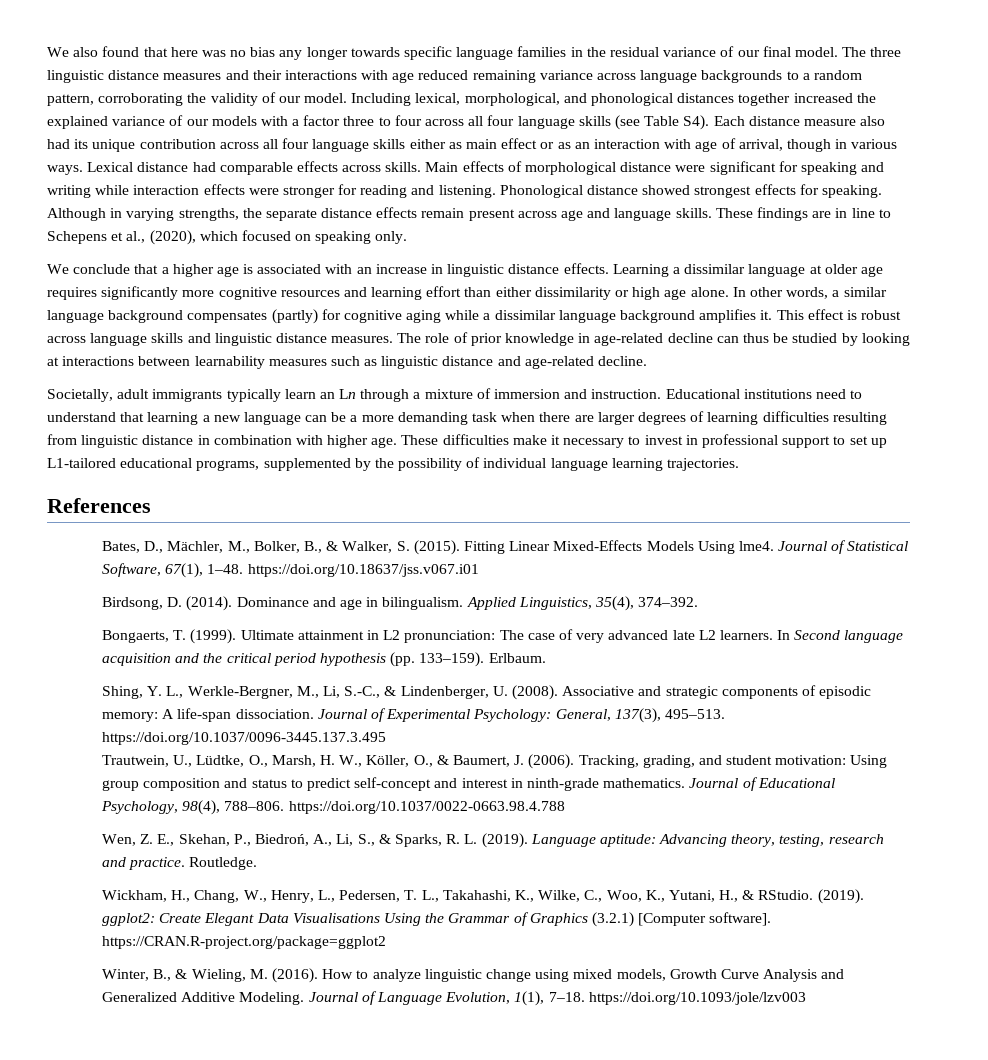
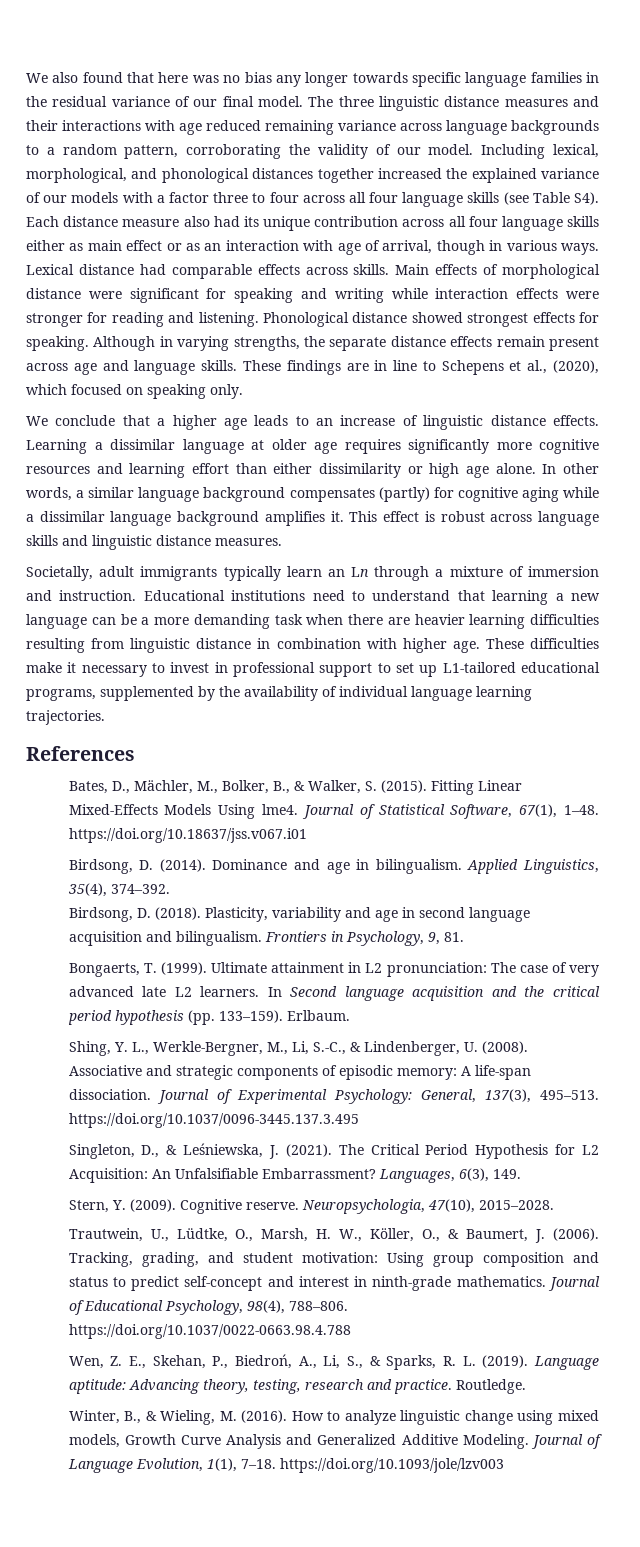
- We conclude that a higher age is associated with an increase in linguistic distance effects.
+ We conclude that a higher age leads to an increase of linguistic distance effects.
- The role of prior knowledge in age-related decline can thus be studied by looking at interactions between learnability measures such as linguistic distance and age-related decline.
- Educational institutions need to understand that learning a new language can be a more demanding task when there are larger degrees of learning difficulties resulting from linguistic distance in combination with higher age.
+ Educational institutions need to understand that learning a new language can be a more demanding task when there are heavier learning difficulties resulting from linguistic distance in combination with higher age.
- These difficulties make it necessary to invest in professional support to set up L1-tailored educational programs, supplemented by the possibility of individual language learning trajectories.
+ These difficulties make it necessary to invest in professional support to set up L1-tailored educational programs, supplemented by the availability of individual language learning trajectories.
+ Birdsong, D. (2018). Plasticity, variability and age in second language acquisition and bilingualism. Frontiers in Psychology, 9, 81.
+ Singleton, D., & Leśniewska, J. (2021). The Critical Period Hypothesis for L2 Acquisition: An Unfalsifiable Embarrassment? Languages, 6(3), 149.
+ Stern, Y. (2009). Cognitive reserve. Neuropsychologia, 47(10), 2015–2028.
- Wickham, H., Chang, W., Henry, L., Pedersen, T. L., Takahashi, K., Wilke, C., Woo, K., Yutani, H., & RStudio. (2019). ggplot2: Create Elegant Data Visualisations Using the Grammar of Graphics (3.2.1) [Computer software]. https://CRAN.R-project.org/package=ggplot2

